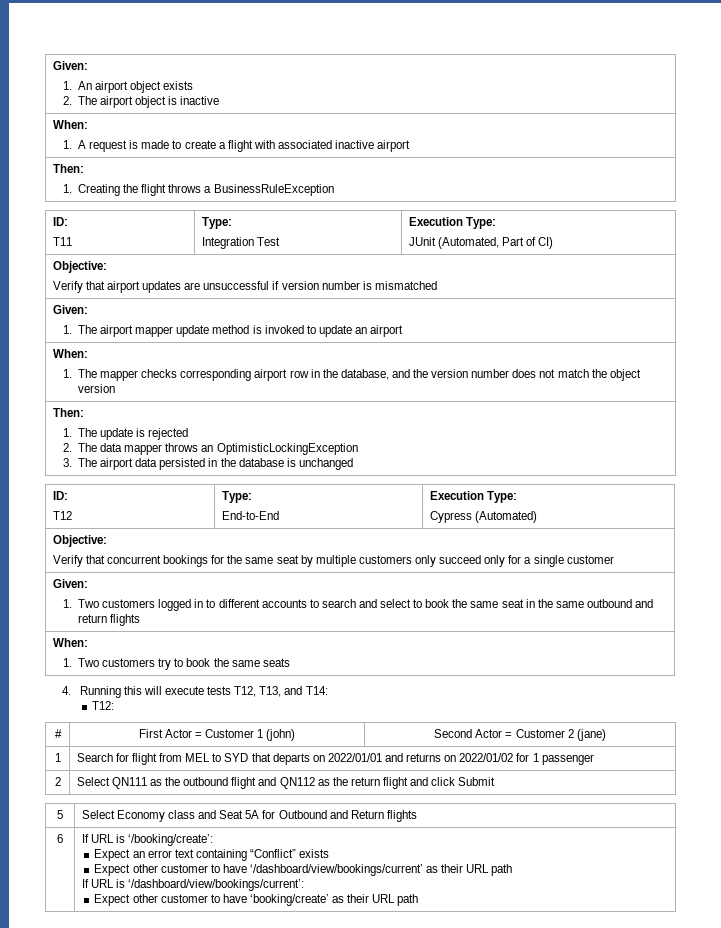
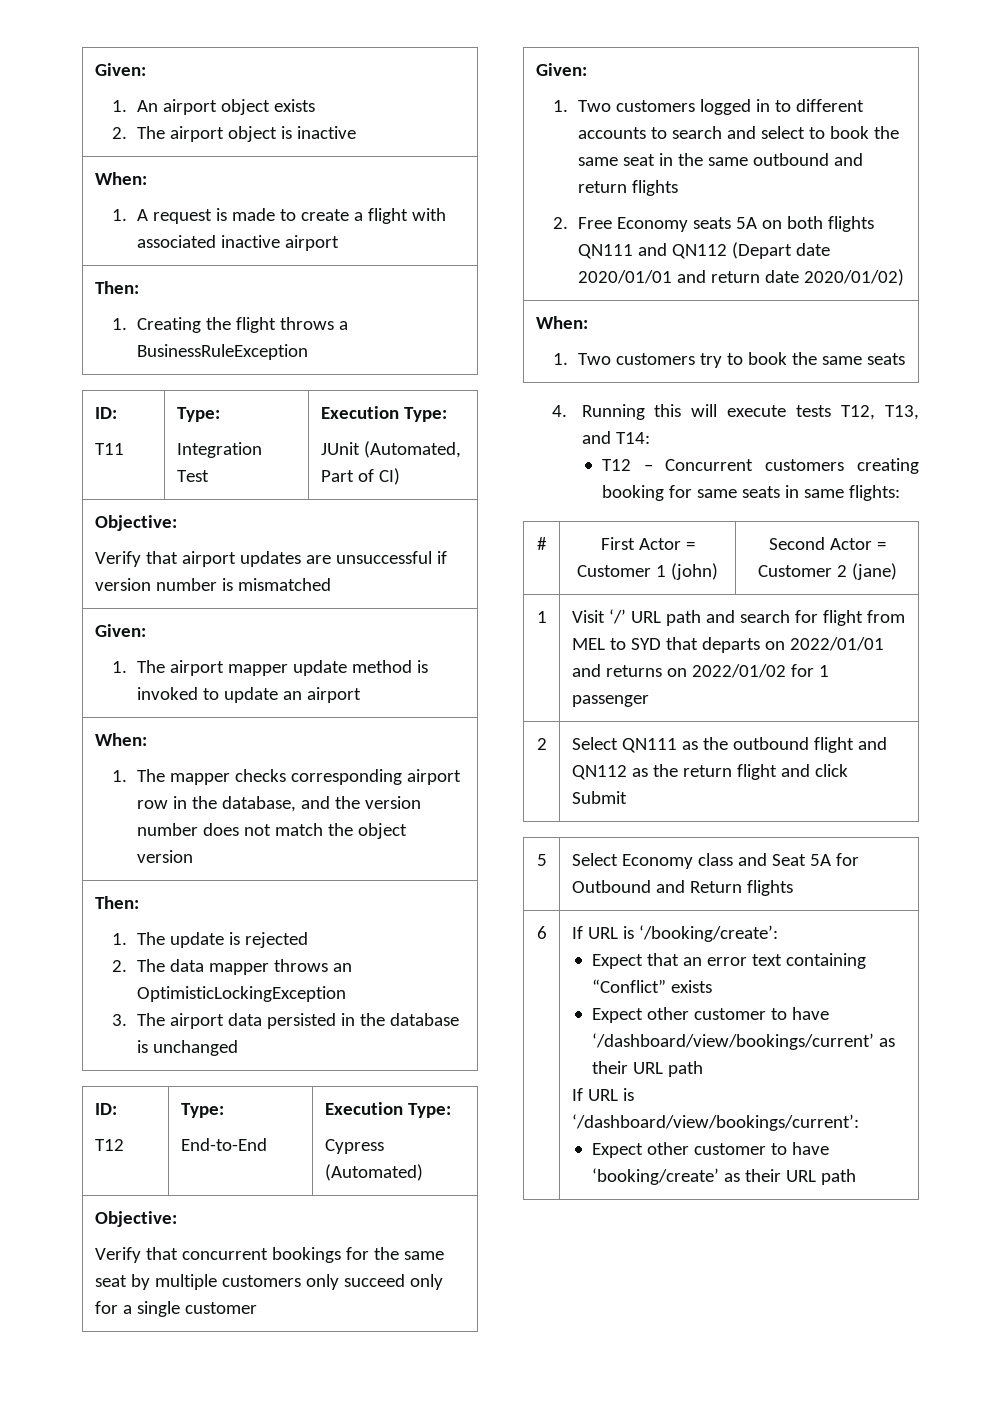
+ 2. Free Economy seats 5A on both flights QN111 and QN112 (Depart date 2020/01/01 and return date 2020/01/02)
- T12:
+ T12 – Concurrent customers creating booking for same seats in same flights:
- 1 | Search for flight from MEL to SYD that departs on 2022/01/01 and returns on 2022/01/02 for 1 passenger
+ 1 | Visit ‘/’ URL path and search for flight from MEL to SYD that departs on 2022/01/01 and returns on 2022/01/02 for 1 passenger
  6 | If URL is ‘/booking/create’:
- Expect an error text containing “Conflict” exists
+ Expect that an error text containing “Conflict” exists

